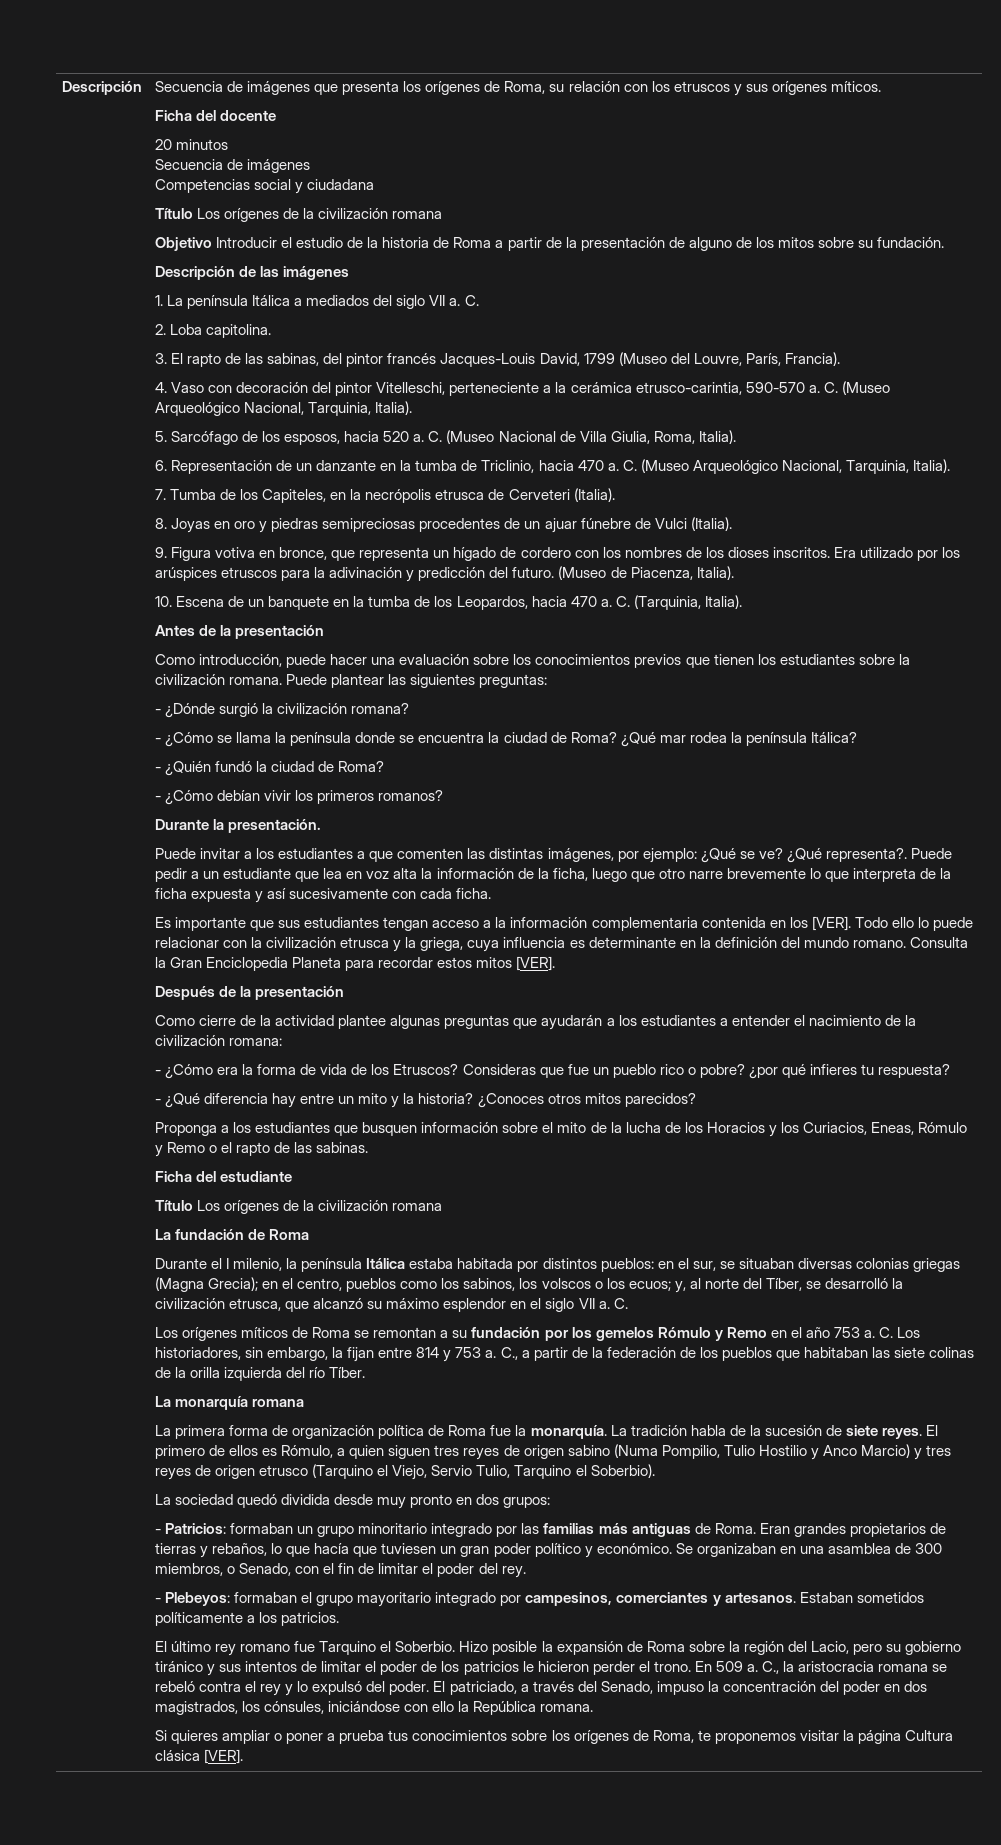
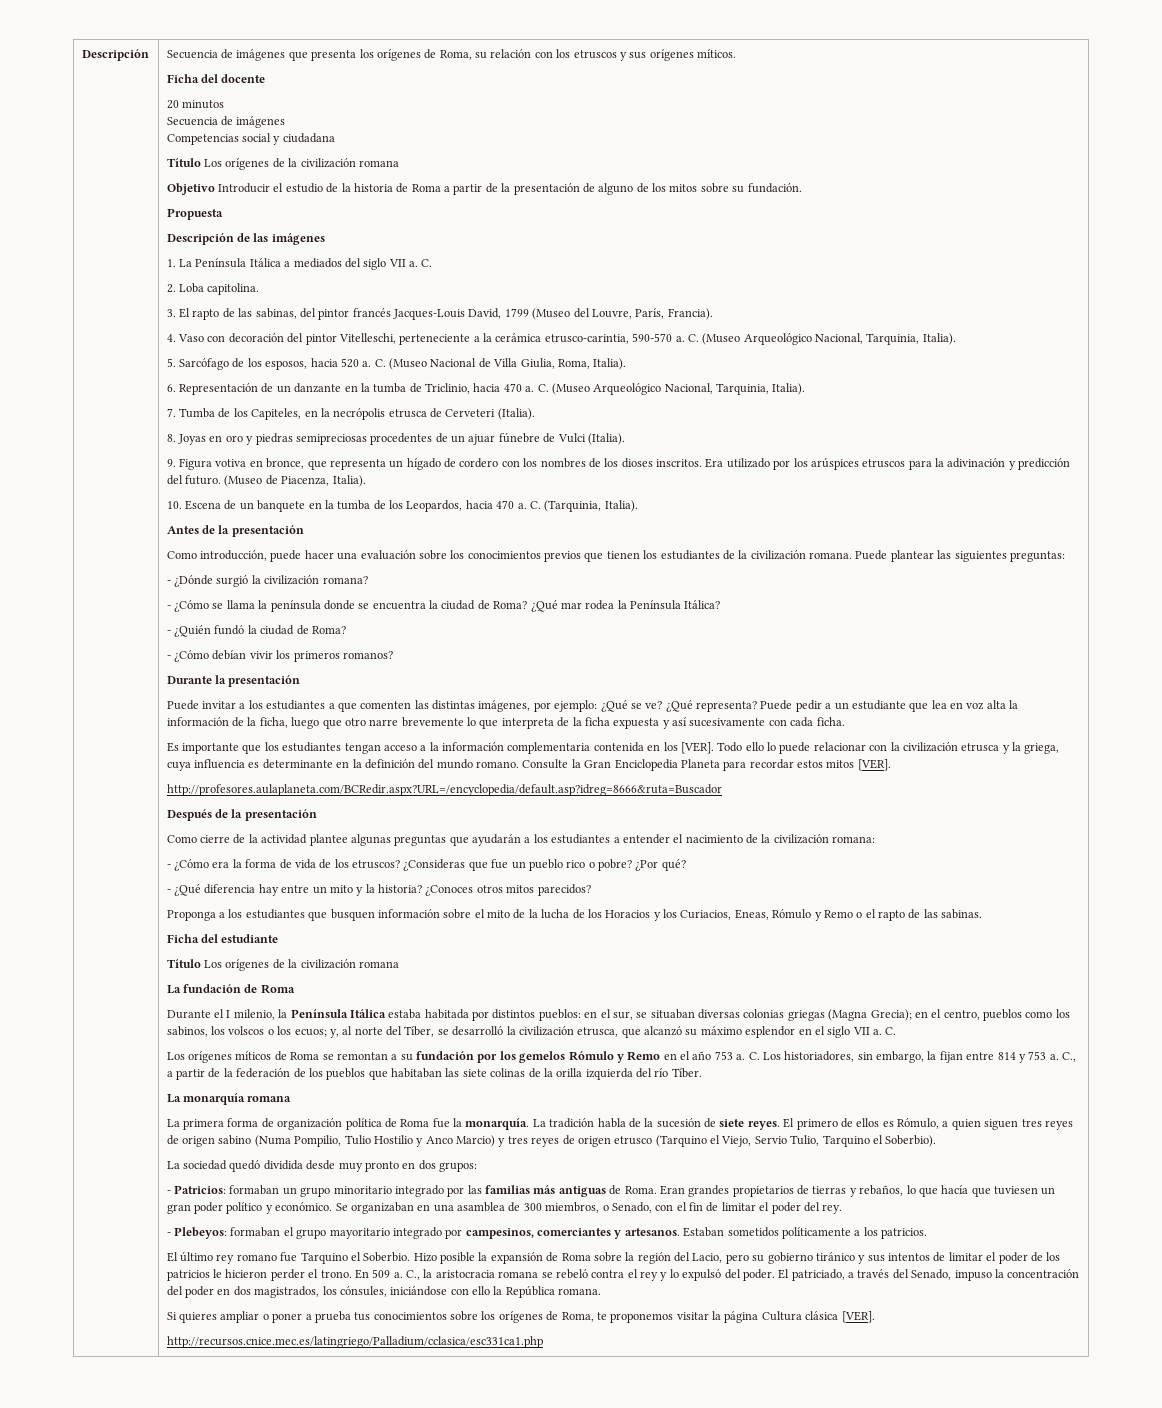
+ Propuesta
- 1. La península Itálica a mediados del siglo VII a.
+ 1. La Península Itálica a mediados del siglo VII a.
- Como introducción, puede hacer una evaluación sobre los conocimientos previos que tienen los estudiantes sobre la civilización romana.
+ Como introducción, puede hacer una evaluación sobre los conocimientos previos que tienen los estudiantes de la civilización romana.
- ¿Qué mar rodea la península Itálica?
+ ¿Qué mar rodea la Península Itálica?
- Durante la presentación.
+ Durante la presentación
- ¿Qué representa?.
+ ¿Qué representa?
- Es importante que sus estudiantes tengan acceso a la información complementaria contenida en los [VER].
+ Es importante que los estudiantes tengan acceso a la información complementaria contenida en los [VER].
- Consulta la Gran Enciclopedia Planeta para recordar estos mitos [VER].
+ Consulte la Gran Enciclopedia Planeta para recordar estos mitos [VER].
+ http://profesores.aulaplaneta.com/BCRedir.aspx?URL=/encyclopedia/default.asp?idreg=8666&ruta=Buscador
- - ¿Cómo era la forma de vida de los Etruscos? Consideras que fue un pueblo rico o pobre?
+ - ¿Cómo era la forma de vida de los etruscos? ¿Consideras que fue un pueblo rico o pobre?
- ¿por qué infieres tu respuesta?
+ ¿Por qué?
- Durante el I milenio, la península Itálica estaba habitada por distintos pueblos: en el sur, se situaban diversas colonias griegas (Magna Grecia); en el centro, pueblos como los sabinos, los volscos o los ecuos; y, al norte del Tíber, se desarrolló la civilización etrusca, que alcanzó su máximo esplendor en el siglo VII a.
+ Durante el I milenio, la Península Itálica estaba habitada por distintos pueblos: en el sur, se situaban diversas colonias griegas (Magna Grecia); en el centro, pueblos como los sabinos, los volscos o los ecuos; y, al norte del Tíber, se desarrolló la civilización etrusca, que alcanzó su máximo esplendor en el siglo VII a.
+ http://recursos.cnice.mec.es/latingriego/Palladium/cclasica/esc331ca1.php

